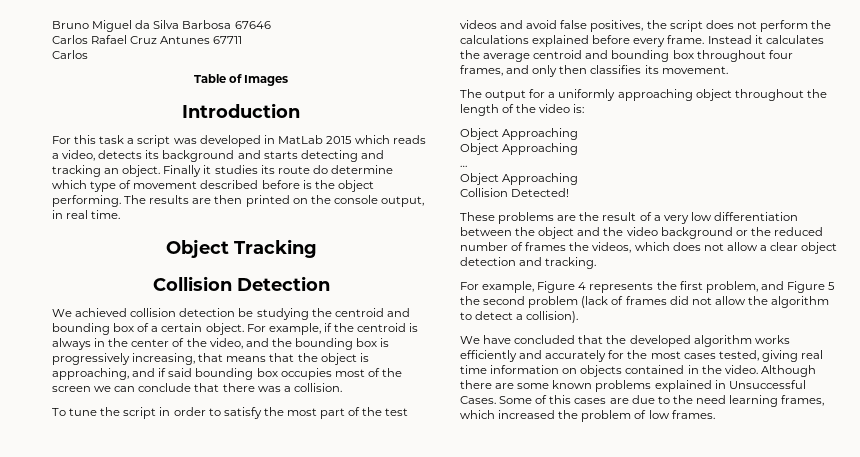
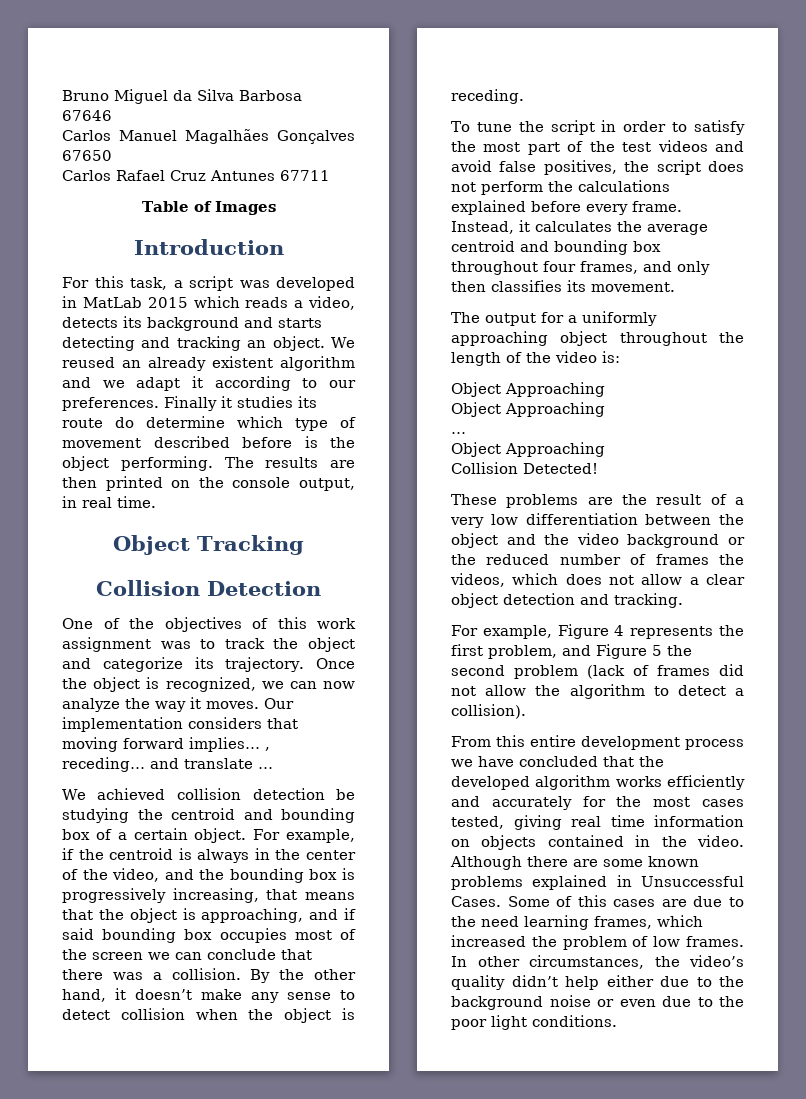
+ Carlos Manuel Magalhães Gonçalves 67650
  Carlos Rafael Cruz Antunes 67711
- Carlos
- For this task a script was developed in MatLab 2015 which reads a video, detects its background and starts detecting and tracking an object.
+ For this task, a script was developed in MatLab 2015 which reads a video, detects its background and starts detecting and tracking an object.
+ We reused an already existent algorithm and we adapt it according to our preferences.
+ One of the objectives of this work assignment was to track the object and categorize its trajectory. Once the object is recognized, we can now analyze the way it moves. Our implementation considers that moving forward implies… , receding… and translate …
+ By the other hand, it doesn’t make any sense to detect collision when the object is receding.
- Instead it calculates the average centroid and bounding box throughout four frames, and only then classifies its movement.
+ Instead, it calculates the average centroid and bounding box throughout four frames, and only then classifies its movement.
- We have concluded that the developed algorithm works efficiently and accurately for the most cases tested, giving real time information on objects contained in the video.
+ From this entire development process we have concluded that the developed algorithm works efficiently and accurately for the most cases tested, giving real time information on objects contained in the video.
+ In other circumstances, the video’s quality didn’t help either due to the background noise or even due to the poor light conditions.

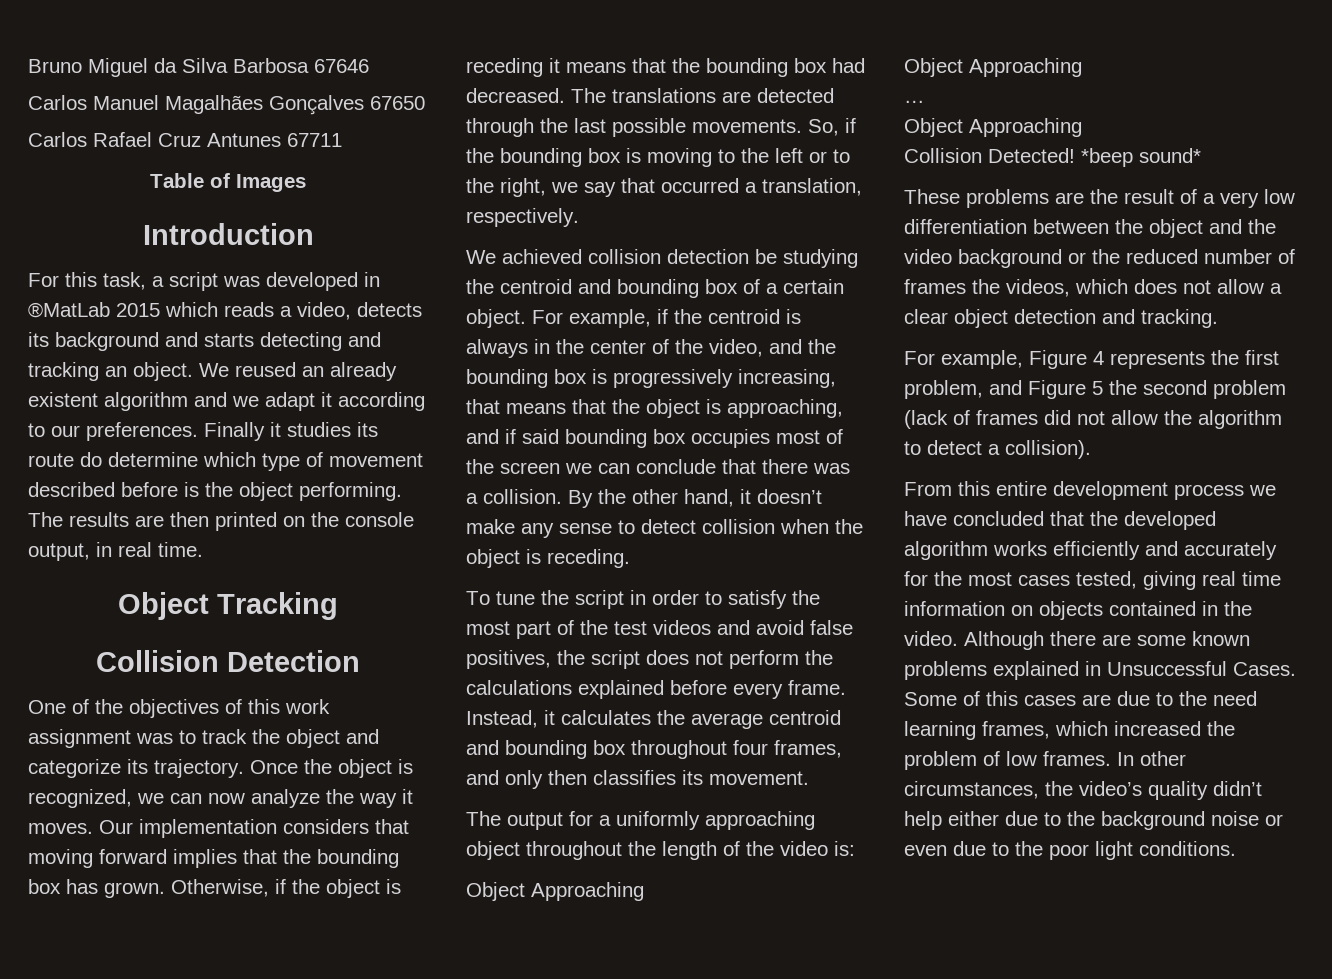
- For this task, a script was developed in MatLab 2015 which reads a video, detects its background and starts detecting and tracking an object.
+ For this task, a script was developed in ®MatLab 2015 which reads a video, detects its background and starts detecting and tracking an object.
- Our implementation considers that moving forward implies… , receding… and translate …
+ Our implementation considers that moving forward implies that the bounding box has grown. Otherwise, if the object is receding it means that the bounding box had decreased. The translations are detected through the last possible movements. So, if the bounding box is moving to the left or to the right, we say that occurred a translation, respectively.
+ *beep sound*

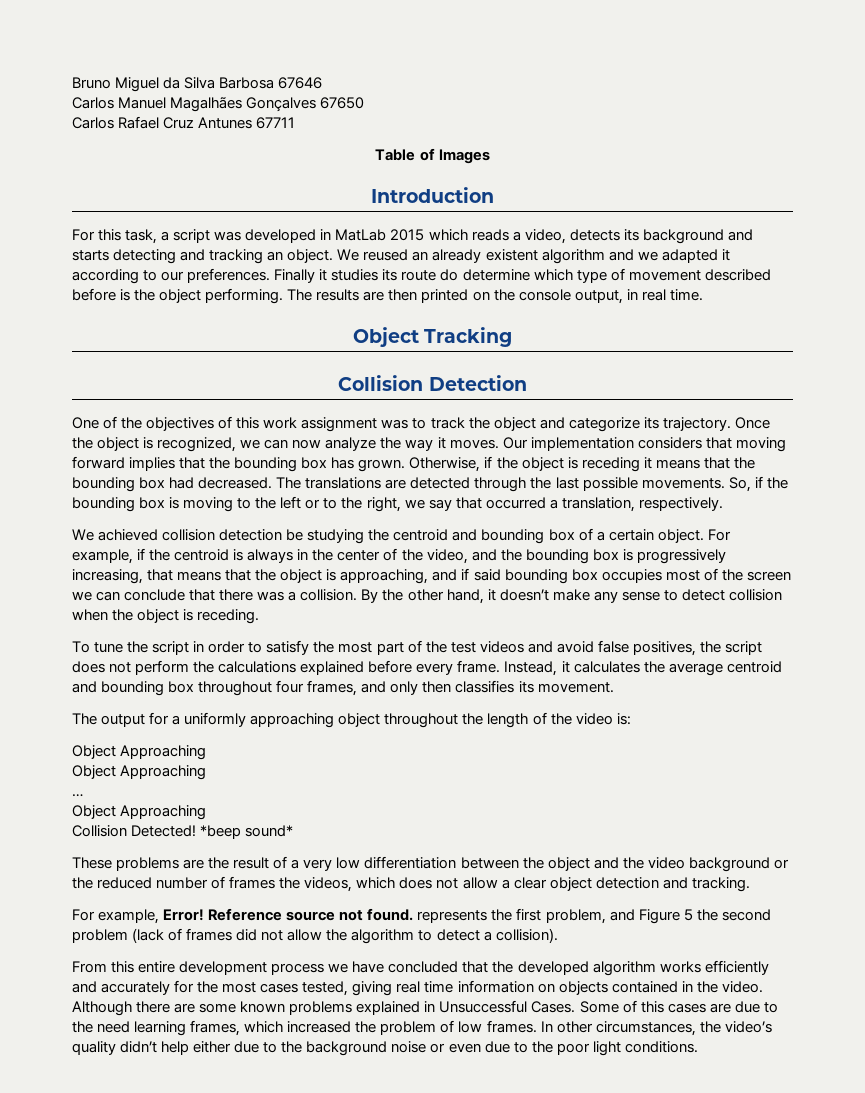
- For this task, a script was developed in ®MatLab 2015 which reads a video, detects its background and starts detecting and tracking an object.
+ For this task, a script was developed in MatLab 2015 which reads a video, detects its background and starts detecting and tracking an object.
- We reused an already existent algorithm and we adapt it according to our preferences.
+ We reused an already existent algorithm and we adapted it according to our preferences.
- For example, Figure 4 represents the first problem, and Figure 5 the second problem (lack of frames did not allow the algorithm to detect a collision).
+ For example, Error! Reference source not found. represents the first problem, and Figure 5 the second problem (lack of frames did not allow the algorithm to detect a collision).

